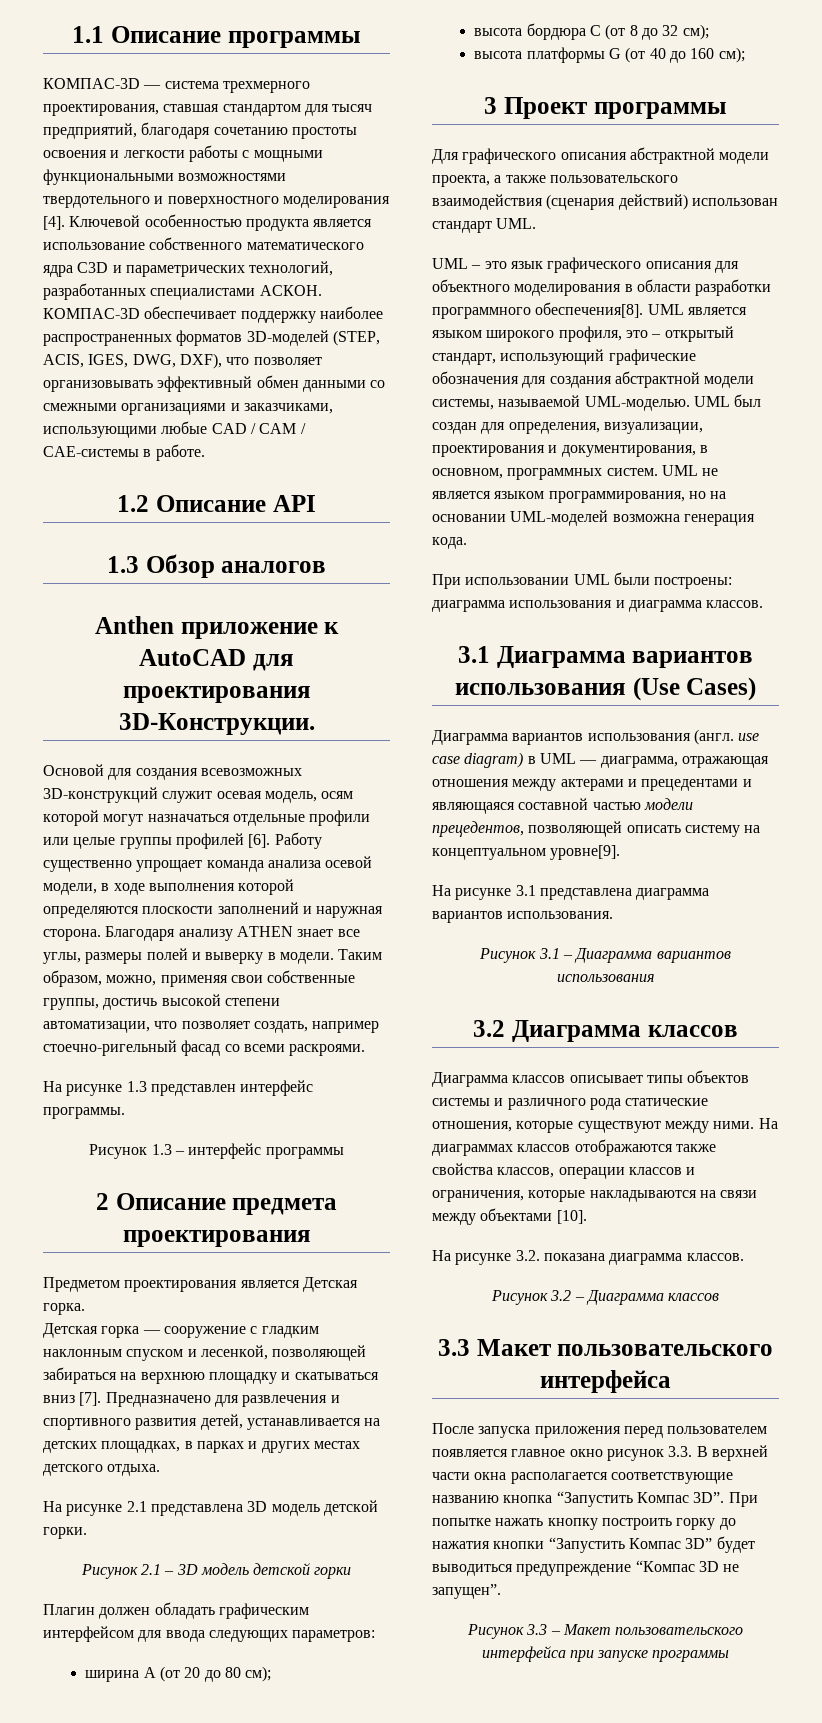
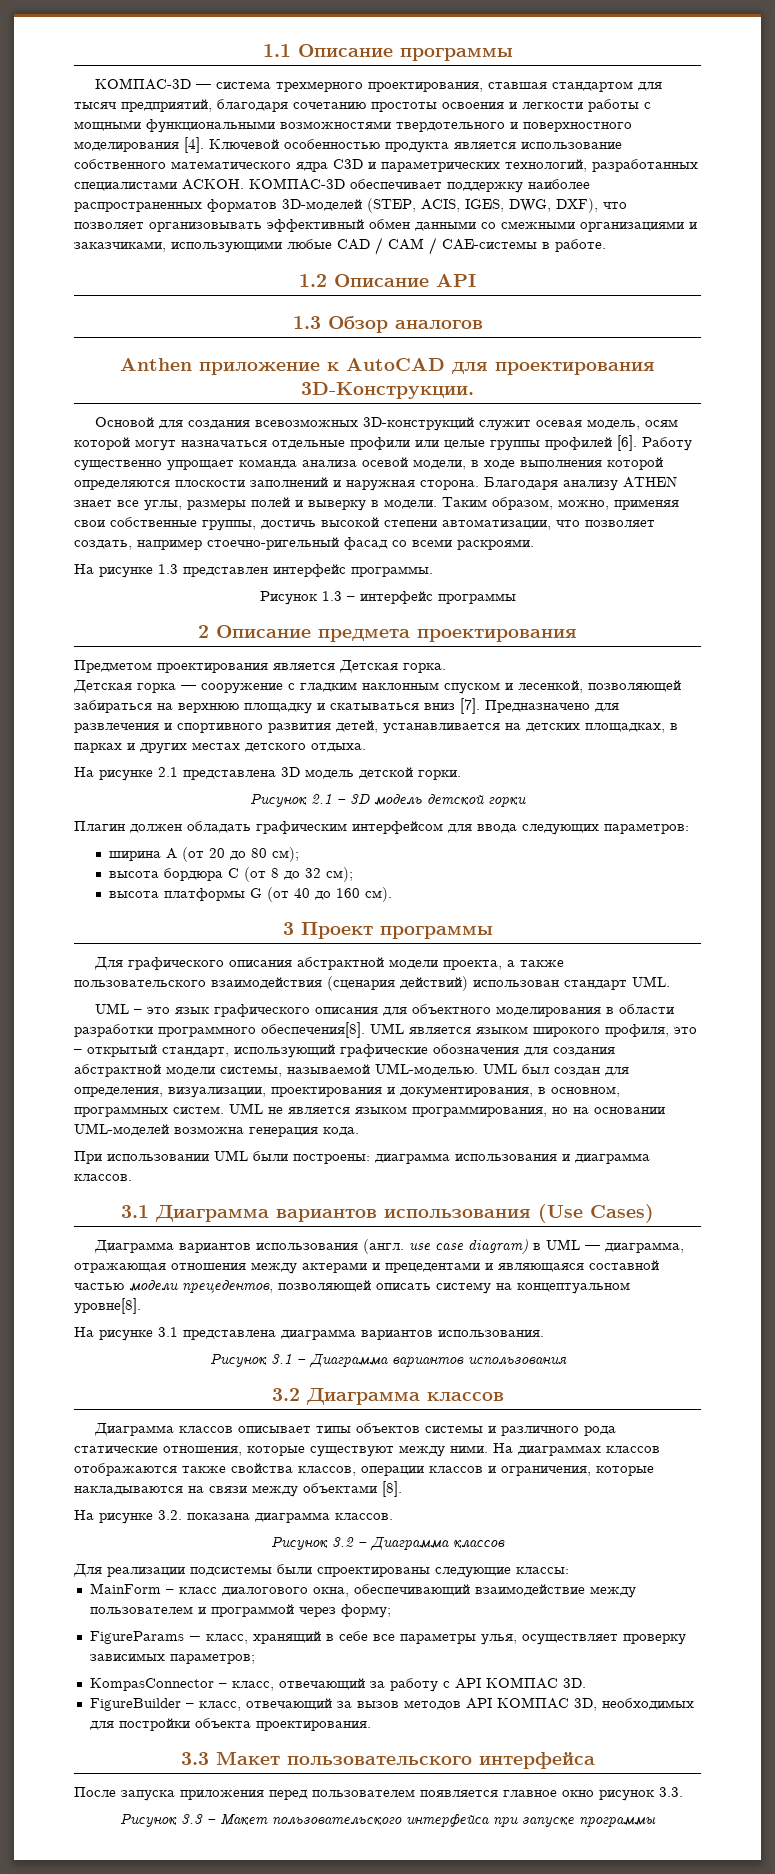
- высота платформы G (от 40 до 160 см);
+ высота платформы G (от 40 до 160 см).
- Диаграмма вариантов использования (англ. use case diagram) в UML — диаграмма, отражающая отношения между актерами и прецедентами и являющаяся составной частью модели прецедентов, позволяющей описать систему на концептуальном уровне[9].
+ Диаграмма вариантов использования (англ. use case diagram) в UML — диаграмма, отражающая отношения между актерами и прецедентами и являющаяся составной частью модели прецедентов, позволяющей описать систему на концептуальном уровне[8].
- На диаграммах классов отображаются также свойства классов, операции классов и ограничения, которые накладываются на связи между объектами [10].
+ На диаграммах классов отображаются также свойства классов, операции классов и ограничения, которые накладываются на связи между объектами [8].
+ Для реализации подсистемы были спроектированы следующие классы:
+ MainForm – класс диалогового окна, обеспечивающий взаимодействие между пользователем и программой через форму;
+ FigureParams − класс, хранящий в себе все параметры улья, осуществляет проверку зависимых параметров;
+ KompasConnector – класс, отвечающий за работу с API КОМПАС 3D.
+ FigureBuilder – класс, отвечающий за вызов методов API КОМПАС 3D, необходимых для постройки объекта проектирования.
- После запуска приложения перед пользователем появляется главное окно рисунок 3.3. В верхней части окна располагается соответствующие названию кнопка “Запустить Компас 3D”. При попытке нажать кнопку построить горку до нажатия кнопки “Запустить Компас 3D” будет выводиться предупреждение “Компас 3D не запущен”.
+ После запуска приложения перед пользователем появляется главное окно рисунок 3.3.

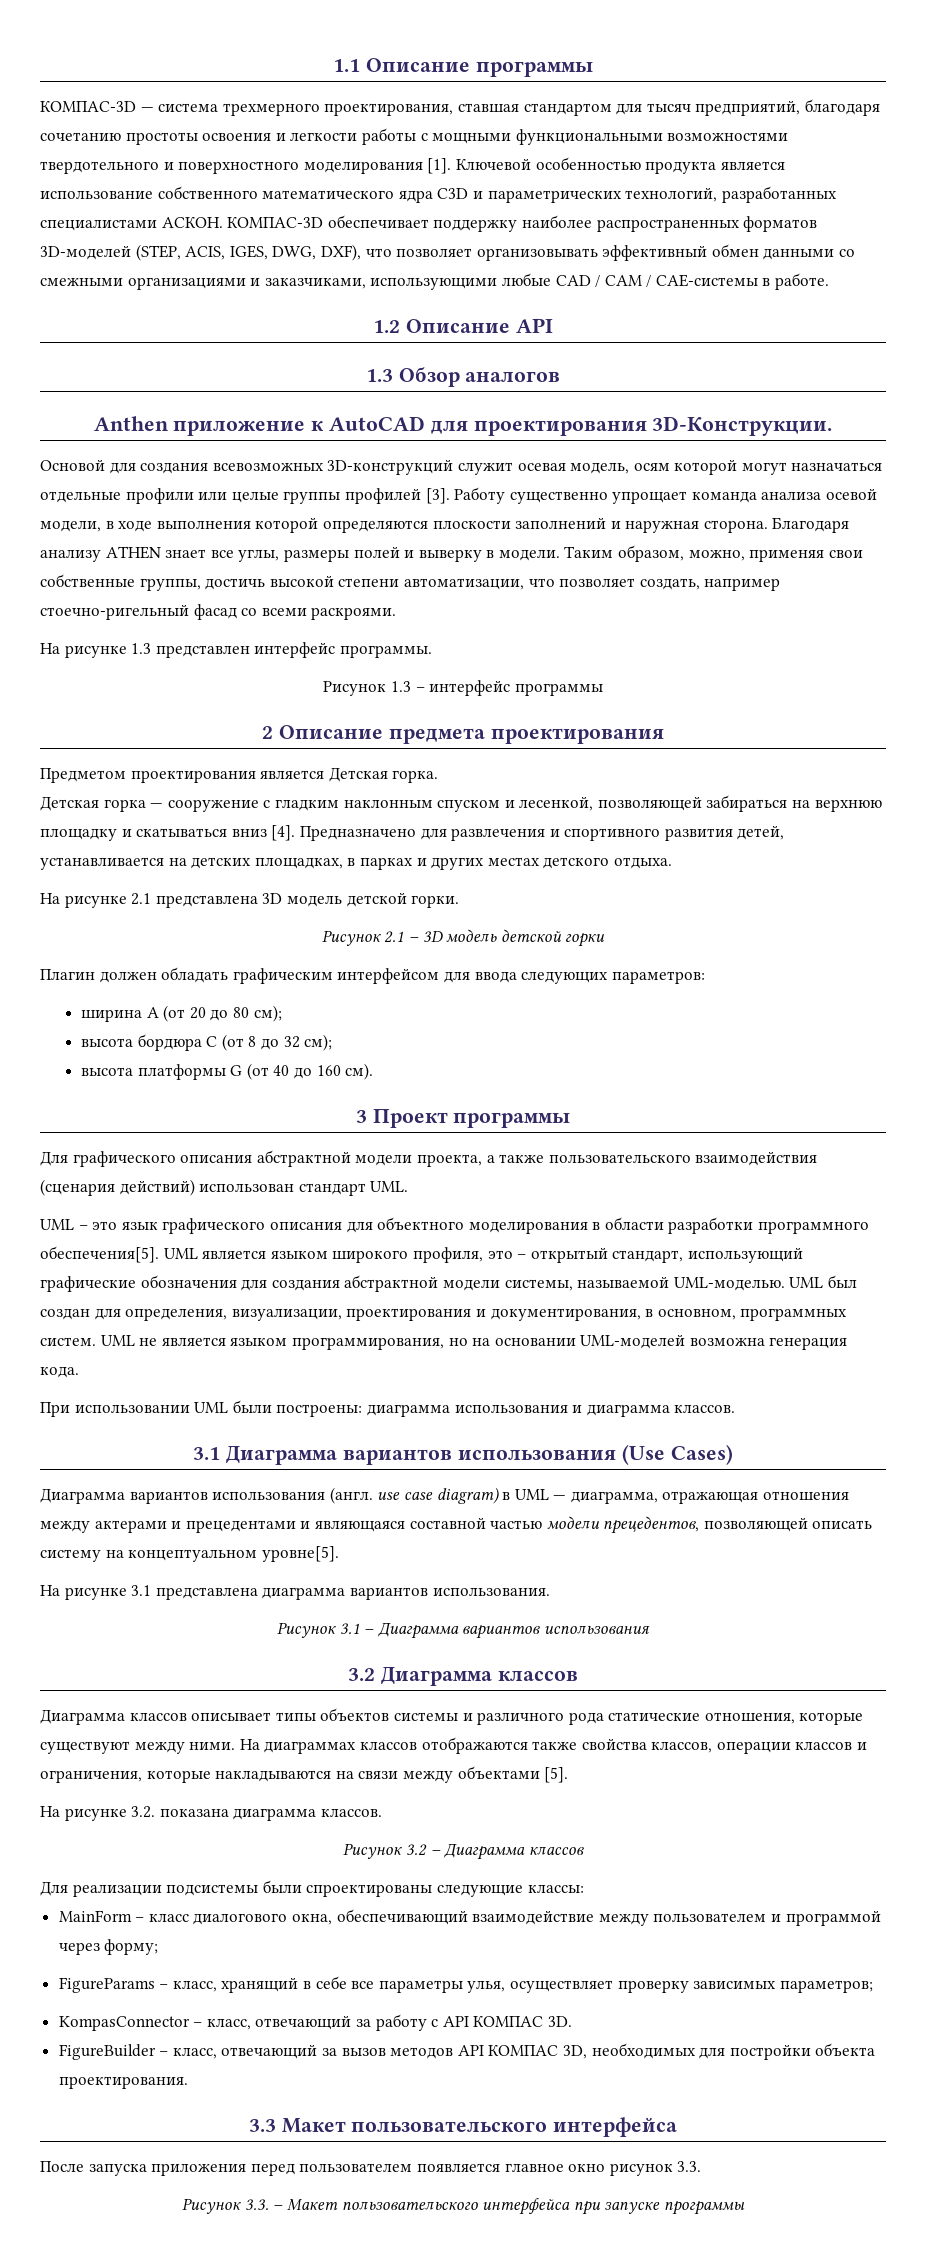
- КОМПАС-3D — система трехмерного проектирования, ставшая стандартом для тысяч предприятий, благодаря сочетанию простоты освоения и легкости работы с мощными функциональными возможностями твердотельного и поверхностного моделирования [4].
+ КОМПАС-3D — система трехмерного проектирования, ставшая стандартом для тысяч предприятий, благодаря сочетанию простоты освоения и легкости работы с мощными функциональными возможностями твердотельного и поверхностного моделирования [1].
- Основой для создания всевозможных 3D-конструкций служит осевая модель, осям которой могут назначаться отдельные профили или целые группы профилей [6].
+ Основой для создания всевозможных 3D-конструкций служит осевая модель, осям которой могут назначаться отдельные профили или целые группы профилей [3].
- Детская горка — сооружение с гладким наклонным спуском и лесенкой, позволяющей забираться на верхнюю площадку и скатываться вниз [7].
+ Детская горка — сооружение с гладким наклонным спуском и лесенкой, позволяющей забираться на верхнюю площадку и скатываться вниз [4].
- UML – это язык графического описания для объектного моделирования в области разработки программного обеспечения[8].
+ UML – это язык графического описания для объектного моделирования в области разработки программного обеспечения[5].
- Диаграмма вариантов использования (англ. use case diagram) в UML — диаграмма, отражающая отношения между актерами и прецедентами и являющаяся составной частью модели прецедентов, позволяющей описать систему на концептуальном уровне[8].
+ Диаграмма вариантов использования (англ. use case diagram) в UML — диаграмма, отражающая отношения между актерами и прецедентами и являющаяся составной частью модели прецедентов, позволяющей описать систему на концептуальном уровне[5].
- На диаграммах классов отображаются также свойства классов, операции классов и ограничения, которые накладываются на связи между объектами [8].
+ На диаграммах классов отображаются также свойства классов, операции классов и ограничения, которые накладываются на связи между объектами [5].
- Рисунок 3.3 – Макет пользовательского интерфейса при запуске программы
+ Рисунок 3.3. – Макет пользовательского интерфейса при запуске программы

